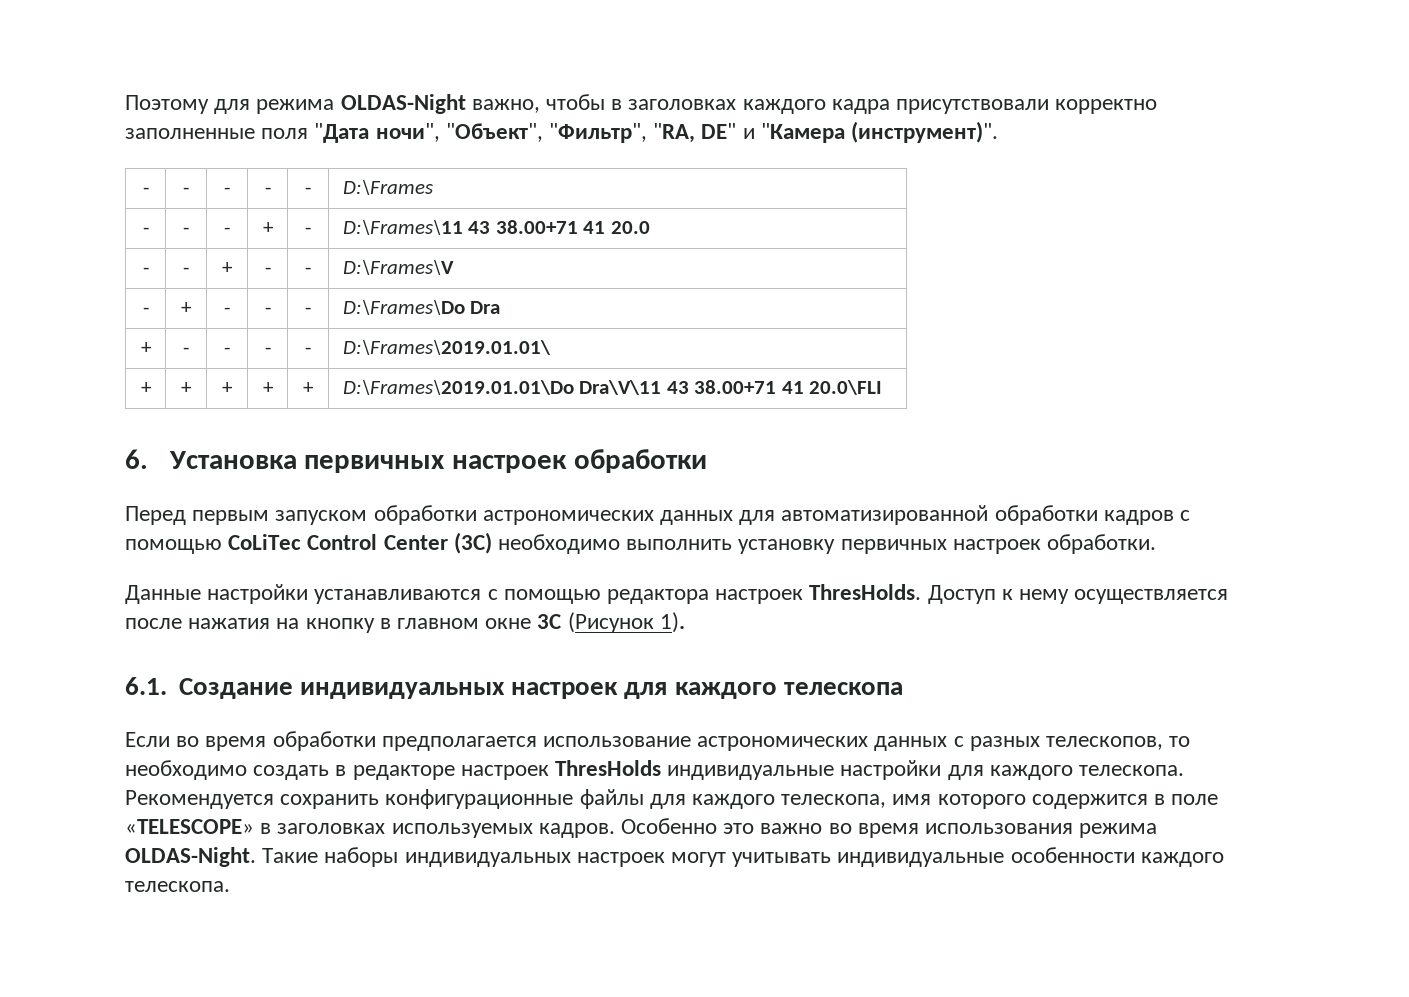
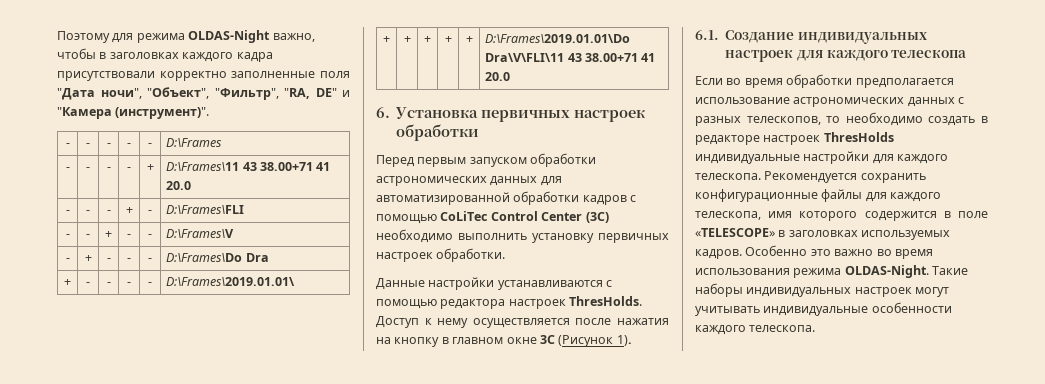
- - | - | - | + | - | D:\Frames\11 43 38.00+71 41 20.0
+ - | - | - | - | + | D:\Frames\11 43 38.00+71 41 20.0
+ - | - | - | + | - | D:\Frames\FLI
- + | + | + | + | + | D:\Frames\2019.01.01\Do Dra\V\11 43 38.00+71 41 20.0\FLI
+ + | + | + | + | + | D:\Frames\2019.01.01\Do Dra\V\FLI\11 43 38.00+71 41 20.0

